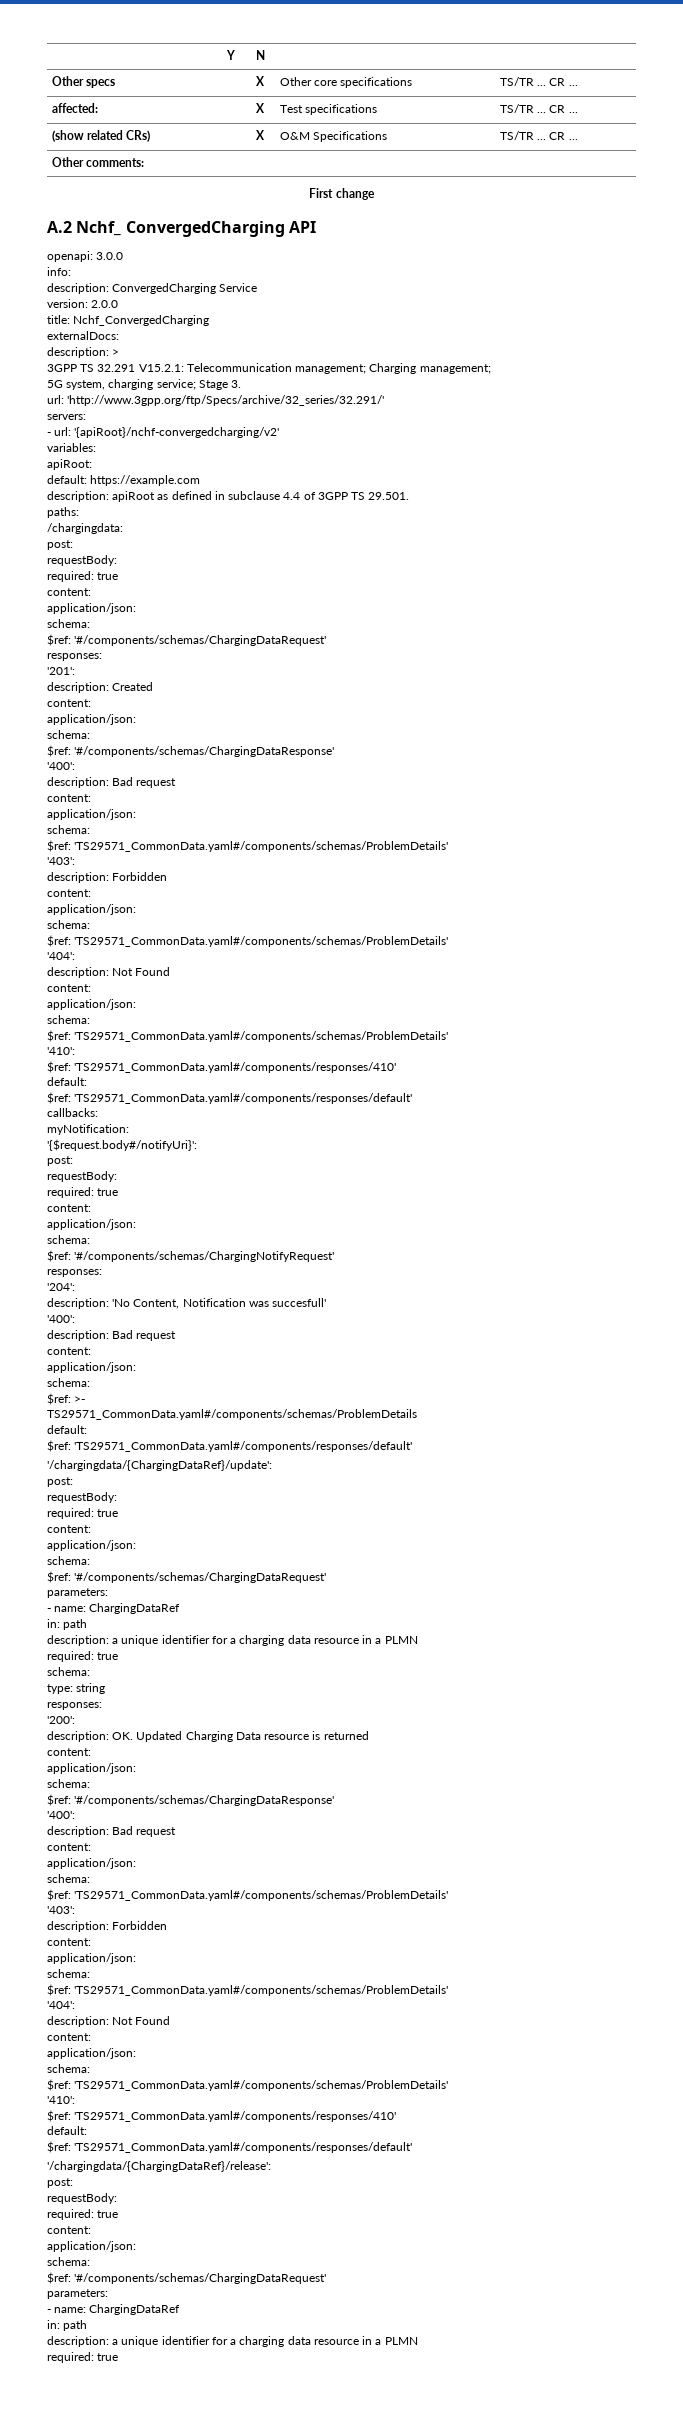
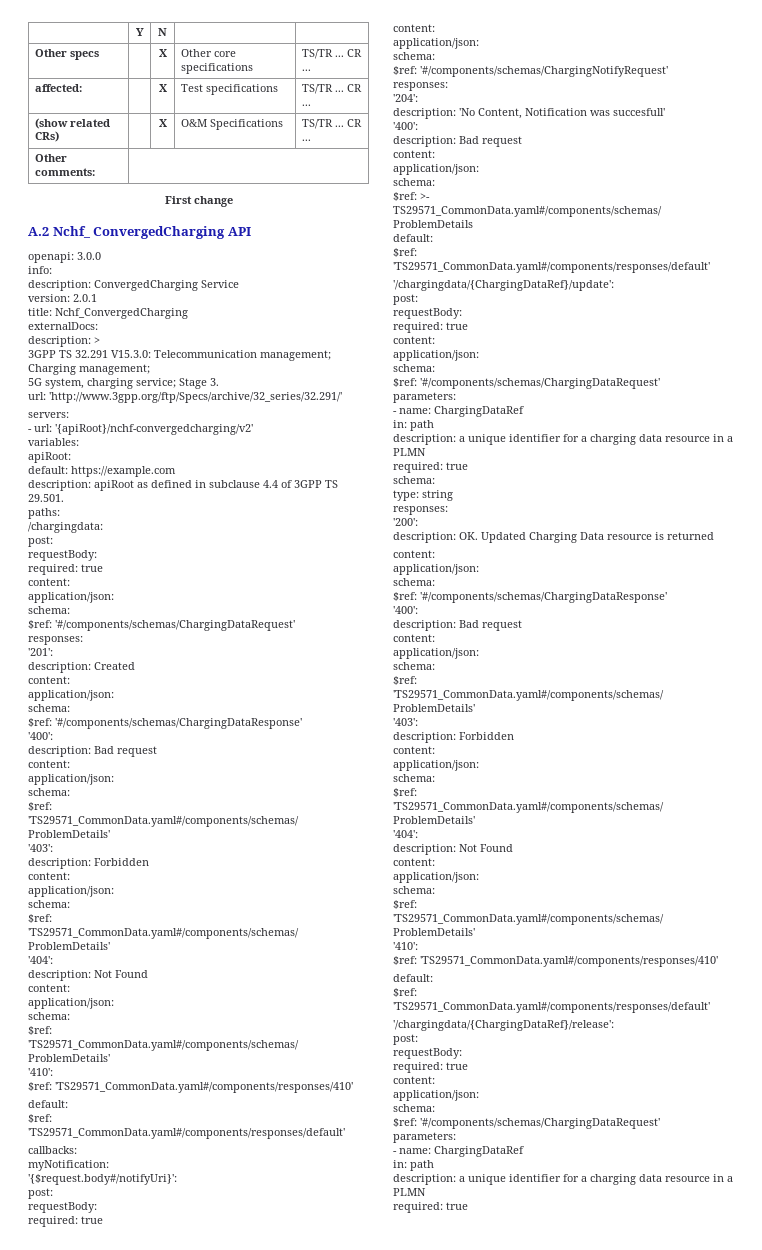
- version: 2.0.0
+ version: 2.0.1
- 3GPP TS 32.291 V15.2.1: Telecommunication management; Charging management;
+ 3GPP TS 32.291 V15.3.0: Telecommunication management; Charging management;

